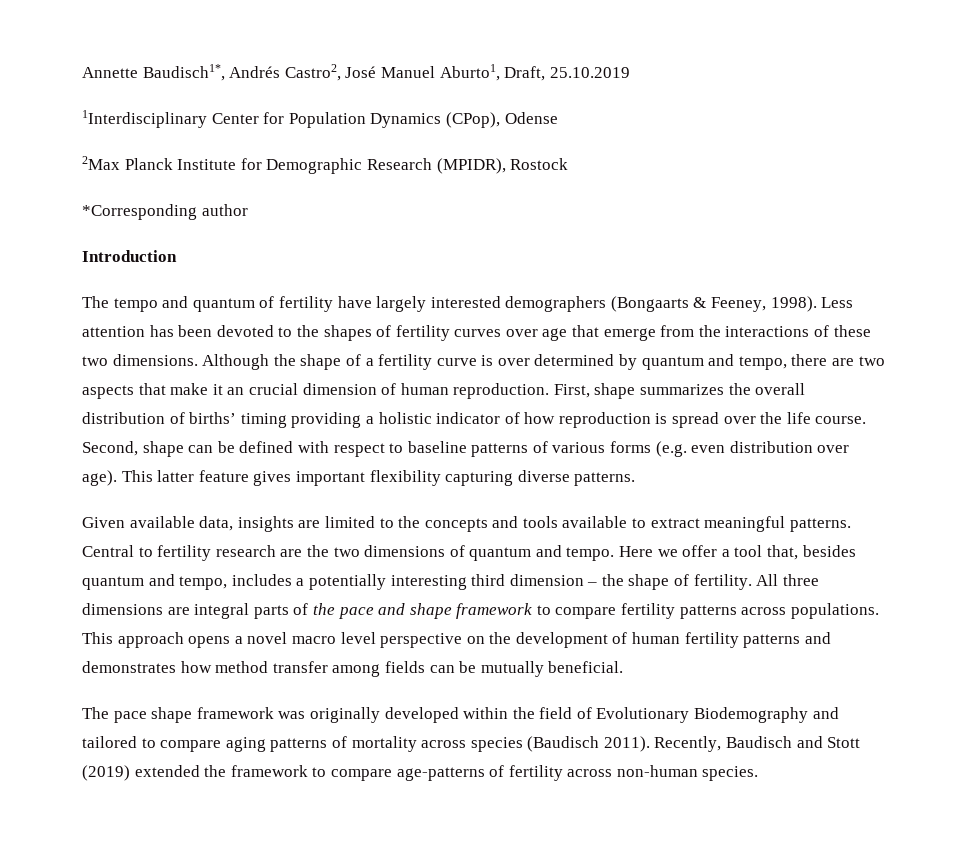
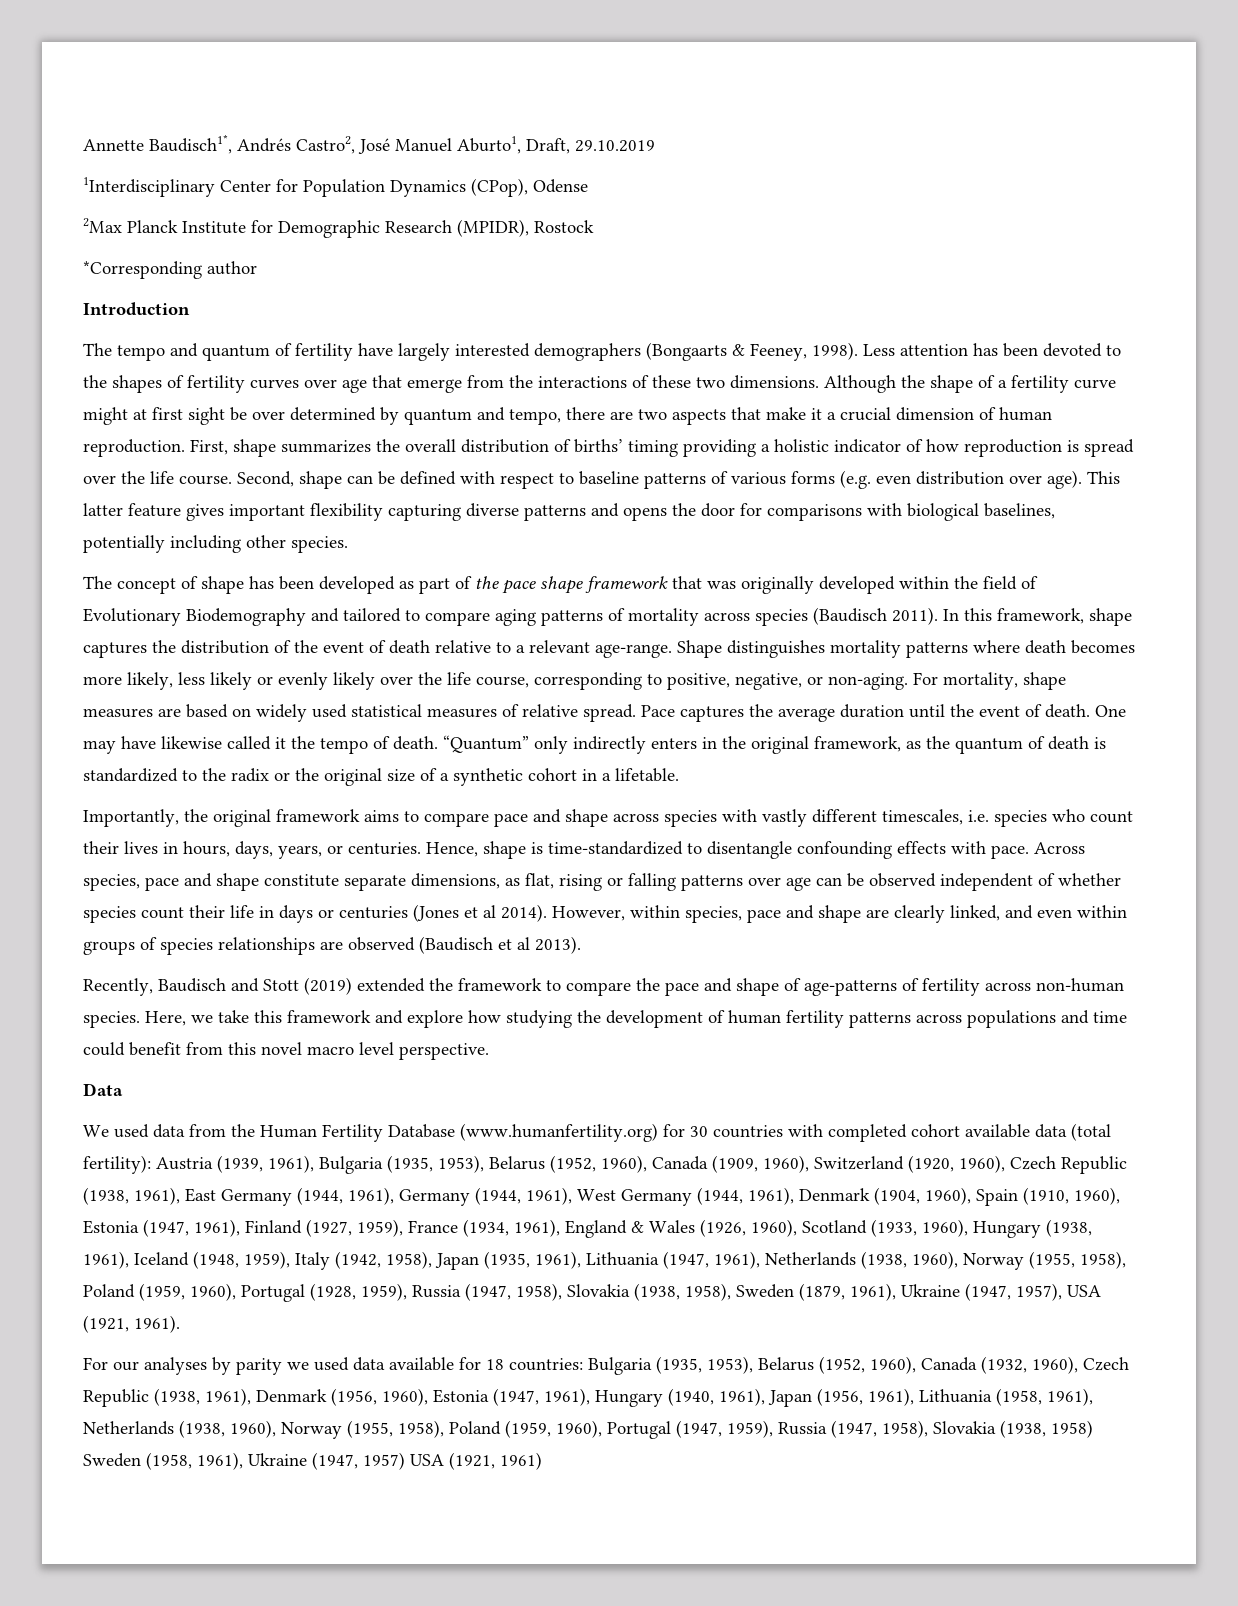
- Annette Baudisch1*, Andrés Castro2, José Manuel Aburto1, Draft, 25.10.2019
+ Annette Baudisch1*, Andrés Castro2, José Manuel Aburto1, Draft, 29.10.2019
- Although the shape of a fertility curve is over determined by quantum and tempo, there are two aspects that make it an crucial dimension of human reproduction.
+ Although the shape of a fertility curve might at first sight be over determined by quantum and tempo, there are two aspects that make it a crucial dimension of human reproduction.
- This latter feature gives important flexibility capturing diverse patterns.
- Given available data, insights are limited to the concepts and tools available to extract meaningful patterns. Central to fertility research are the two dimensions of quantum and tempo. Here we offer a tool that, besides quantum and tempo, includes a potentially interesting third dimension – the shape of fertility. All three dimensions are integral parts of the pace and shape framework to compare fertility patterns across populations. This approach opens a novel macro level perspective on the development of human fertility patterns and demonstrates how method transfer among fields can be mutually beneficial.
- The pace shape framework was originally developed within the field of Evolutionary Biodemography and tailored to compare aging patterns of mortality across species (Baudisch 2011). Recently, Baudisch and Stott (2019) extended the framework to compare age-patterns of fertility across non-human species.
+ This latter feature gives important flexibility capturing diverse patterns and opens the door for comparisons with biological baselines, potentially including other species.
+ The concept of shape has been developed as part of the pace shape framework that was originally developed within the field of Evolutionary Biodemography and tailored to compare aging patterns of mortality across species (Baudisch 2011). In this framework, shape captures the distribution of the event of death relative to a relevant age-range. Shape distinguishes mortality patterns where death becomes more likely, less likely or evenly likely over the life course, corresponding to positive, negative, or non-aging. For mortality, shape measures are based on widely used statistical measures of relative spread. Pace captures the average duration until the event of death. One may have likewise called it the tempo of death. “Quantum” only indirectly enters in the original framework, as the quantum of death is standardized to the radix or the original size of a synthetic cohort in a lifetable.
+ Importantly, the original framework aims to compare pace and shape across species with vastly different timescales, i.e. species who count their lives in hours, days, years, or centuries. Hence, shape is time-standardized to disentangle confounding effects with pace. Across species, pace and shape constitute separate dimensions, as flat, rising or falling patterns over age can be observed independent of whether species count their life in days or centuries (Jones et al 2014). However, within species, pace and shape are clearly linked, and even within groups of species relationships are observed (Baudisch et al 2013).
+ Recently, Baudisch and Stott (2019) extended the framework to compare the pace and shape of age-patterns of fertility across non-human species.
+ Here, we take this framework and explore how studying the development of human fertility patterns across populations and time could benefit from this novel macro level perspective.
+ Data
+ We used data from the Human Fertility Database (www.humanfertility.org) for 30 countries with completed cohort available data (total fertility): Austria (1939, 1961), Bulgaria (1935, 1953), Belarus (1952, 1960), Canada (1909, 1960), Switzerland (1920, 1960), Czech Republic (1938, 1961), East Germany (1944, 1961), Germany (1944, 1961), West Germany (1944, 1961), Denmark (1904, 1960), Spain (1910, 1960), Estonia (1947, 1961), Finland (1927, 1959), France (1934, 1961), England & Wales (1926, 1960), Scotland (1933, 1960), Hungary (1938, 1961), Iceland (1948, 1959), Italy (1942, 1958), Japan (1935, 1961), Lithuania (1947, 1961), Netherlands (1938, 1960), Norway (1955, 1958), Poland (1959, 1960), Portugal (1928, 1959), Russia (1947, 1958), Slovakia (1938, 1958), Sweden (1879, 1961), Ukraine (1947, 1957), USA (1921, 1961).
+ For our analyses by parity we used data available for 18 countries: Bulgaria (1935, 1953), Belarus (1952, 1960), Canada (1932, 1960), Czech Republic (1938, 1961), Denmark (1956, 1960), Estonia (1947, 1961), Hungary (1940, 1961), Japan (1956, 1961), Lithuania (1958, 1961), Netherlands (1938, 1960), Norway (1955, 1958), Poland (1959, 1960), Portugal (1947, 1959), Russia (1947, 1958), Slovakia (1938, 1958) Sweden (1958, 1961), Ukraine (1947, 1957) USA (1921, 1961)

